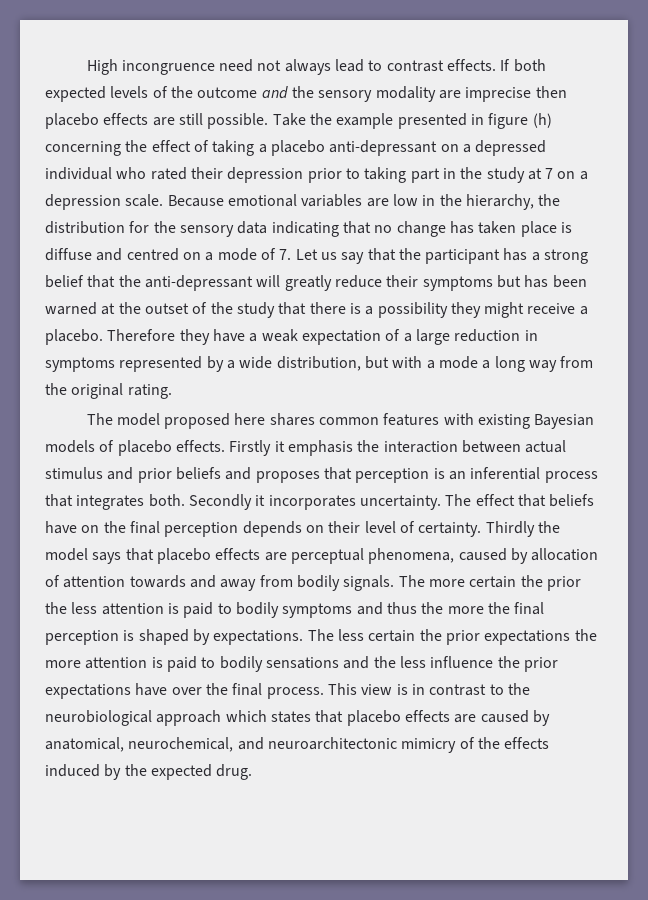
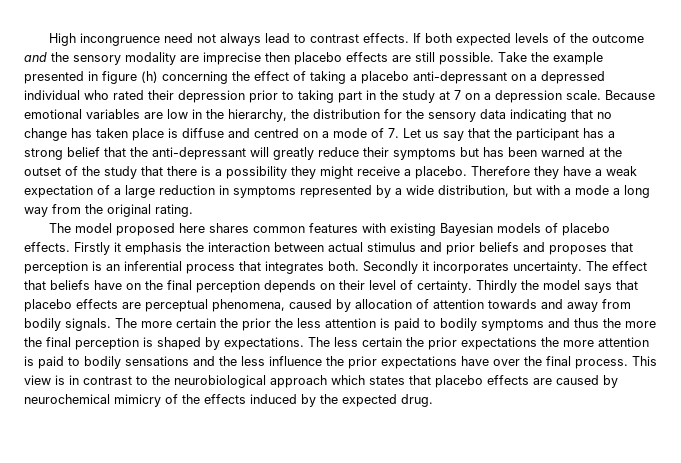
- This view is in contrast to the neurobiological approach which states that placebo effects are caused by anatomical, neurochemical, and neuroarchitectonic mimicry of the effects induced by the expected drug.
+ This view is in contrast to the neurobiological approach which states that placebo effects are caused by neurochemical mimicry of the effects induced by the expected drug.

